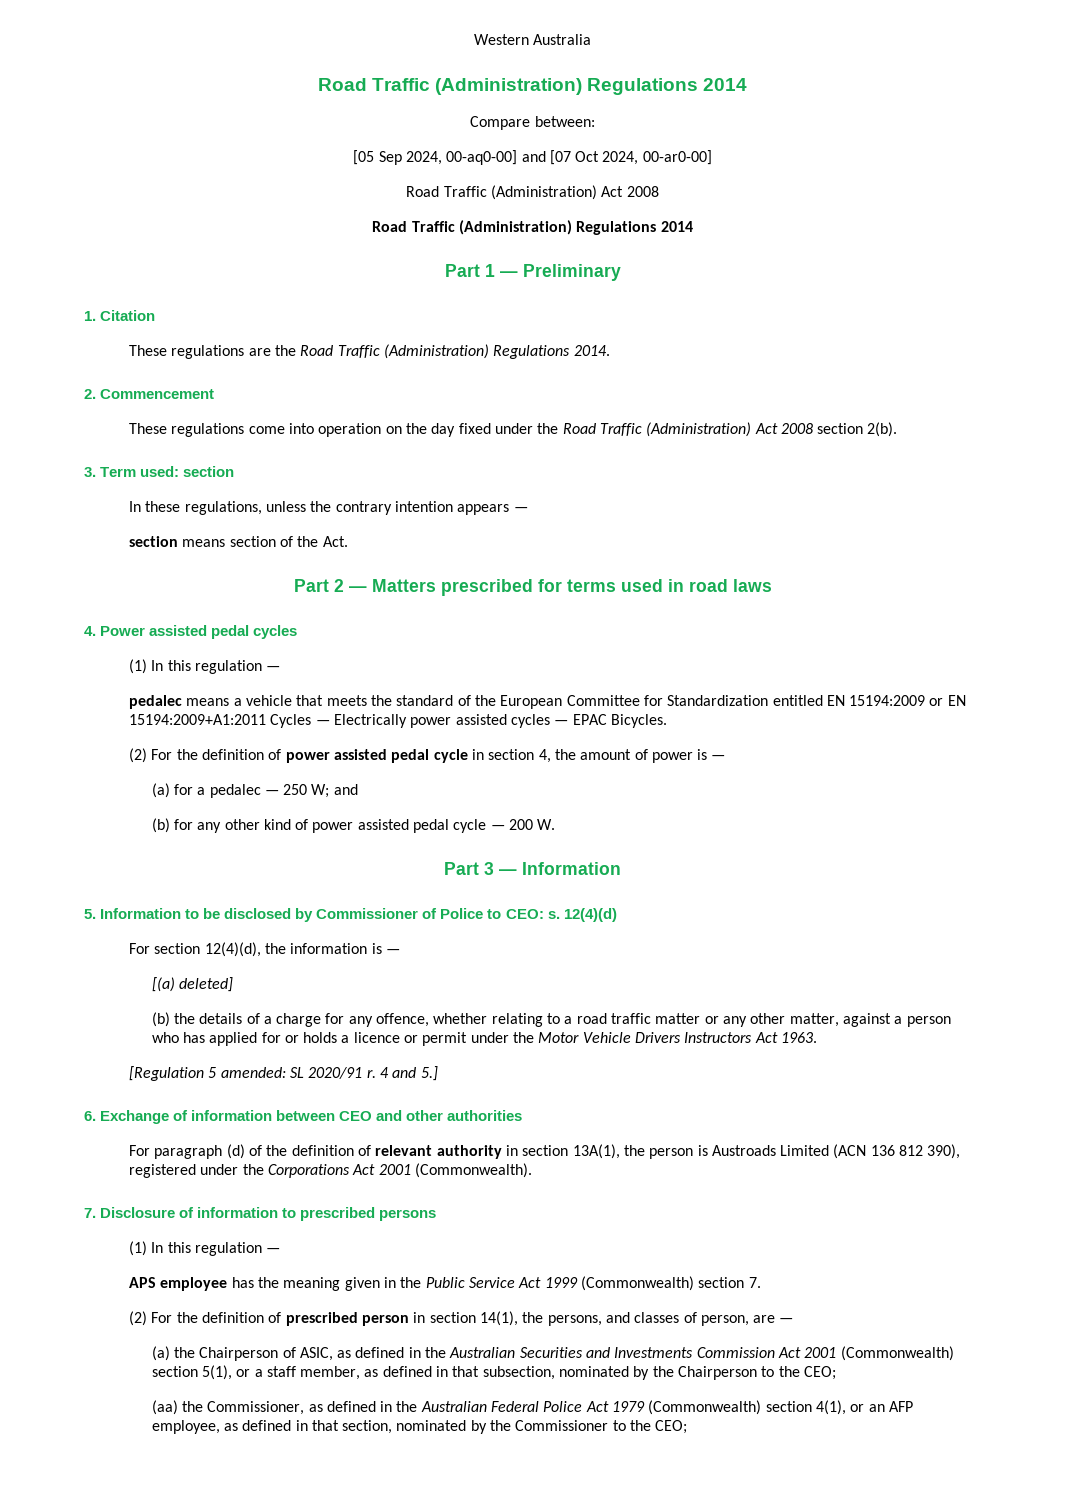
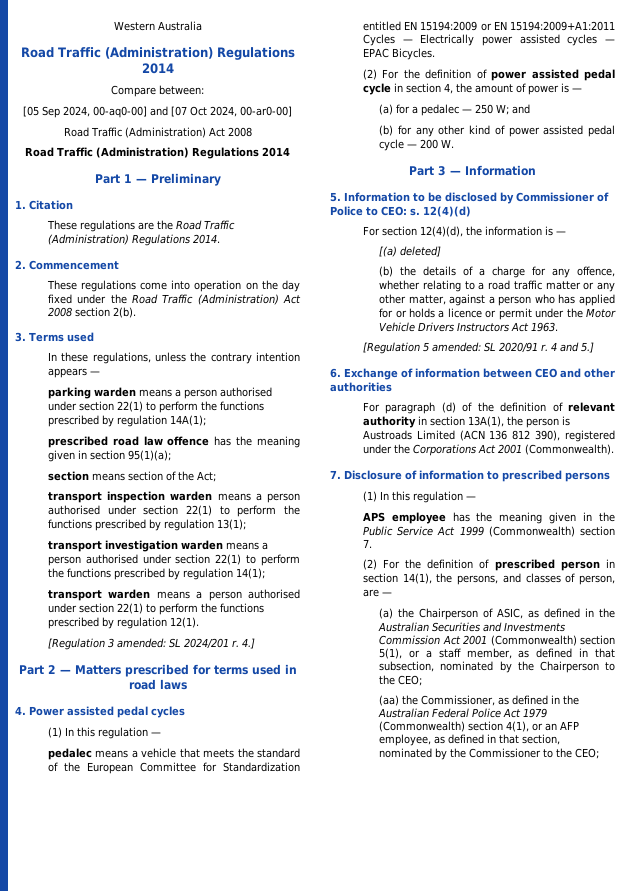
- 3. Term used: section
+ 3. Terms used
+ parking warden means a person authorised under section 22(1) to perform the functions prescribed by regulation 14A(1);
+ prescribed road law offence has the meaning given in section 95(1)(a);
- section means section of the Act.
+ section means section of the Act;
+ transport inspection warden means a person authorised under section 22(1) to perform the functions prescribed by regulation 13(1);
+ transport investigation warden means a person authorised under section 22(1) to perform the functions prescribed by regulation 14(1);
+ transport warden means a person authorised under section 22(1) to perform the functions prescribed by regulation 12(1).
+ [Regulation 3 amended: SL 2024/201 r. 4.]

